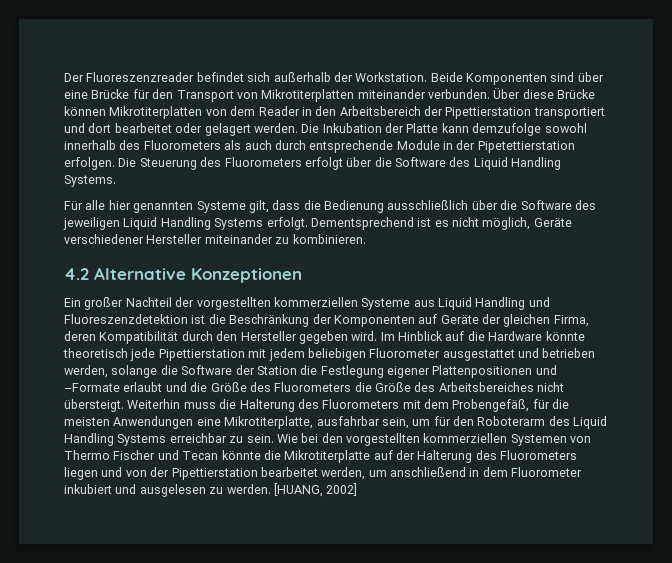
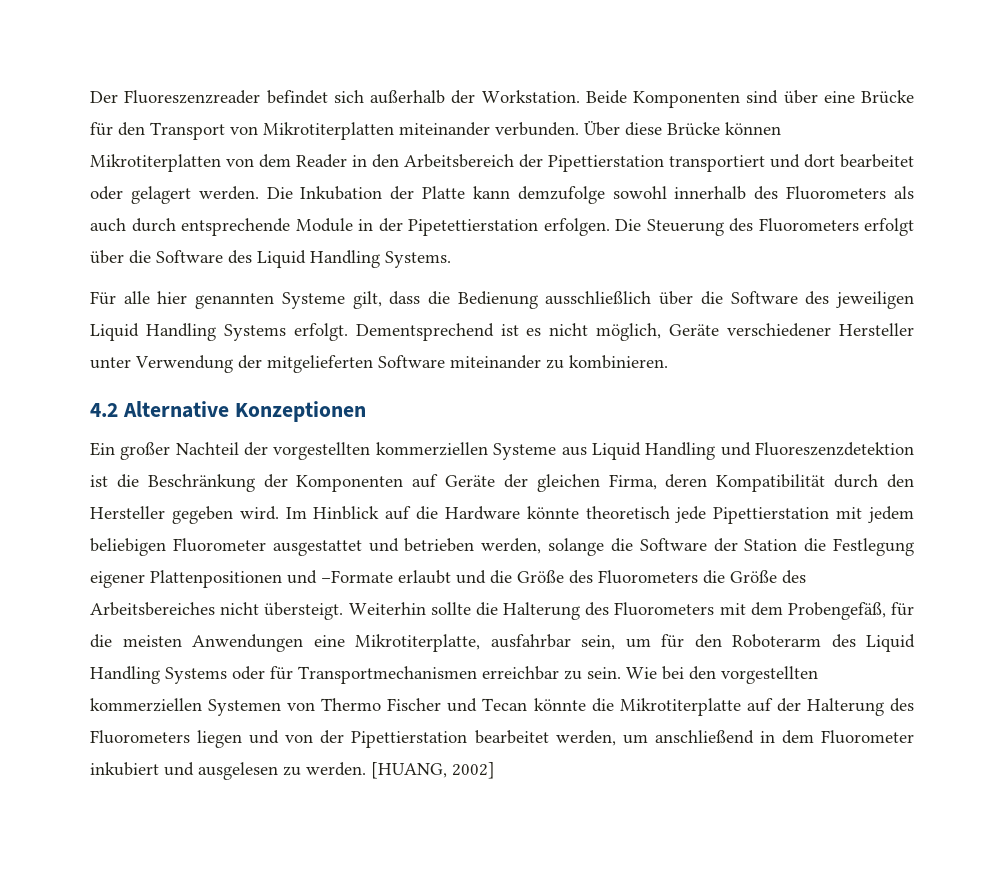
- Dementsprechend ist es nicht möglich, Geräte verschiedener Hersteller miteinander zu kombinieren.
+ Dementsprechend ist es nicht möglich, Geräte verschiedener Hersteller unter Verwendung der mitgelieferten Software miteinander zu kombinieren.
- Weiterhin muss die Halterung des Fluorometers mit dem Probengefäß, für die meisten Anwendungen eine Mikrotiterplatte, ausfahrbar sein, um für den Roboterarm des Liquid Handling Systems erreichbar zu sein.
+ Weiterhin sollte die Halterung des Fluorometers mit dem Probengefäß, für die meisten Anwendungen eine Mikrotiterplatte, ausfahrbar sein, um für den Roboterarm des Liquid Handling Systems oder für Transportmechanismen erreichbar zu sein.

